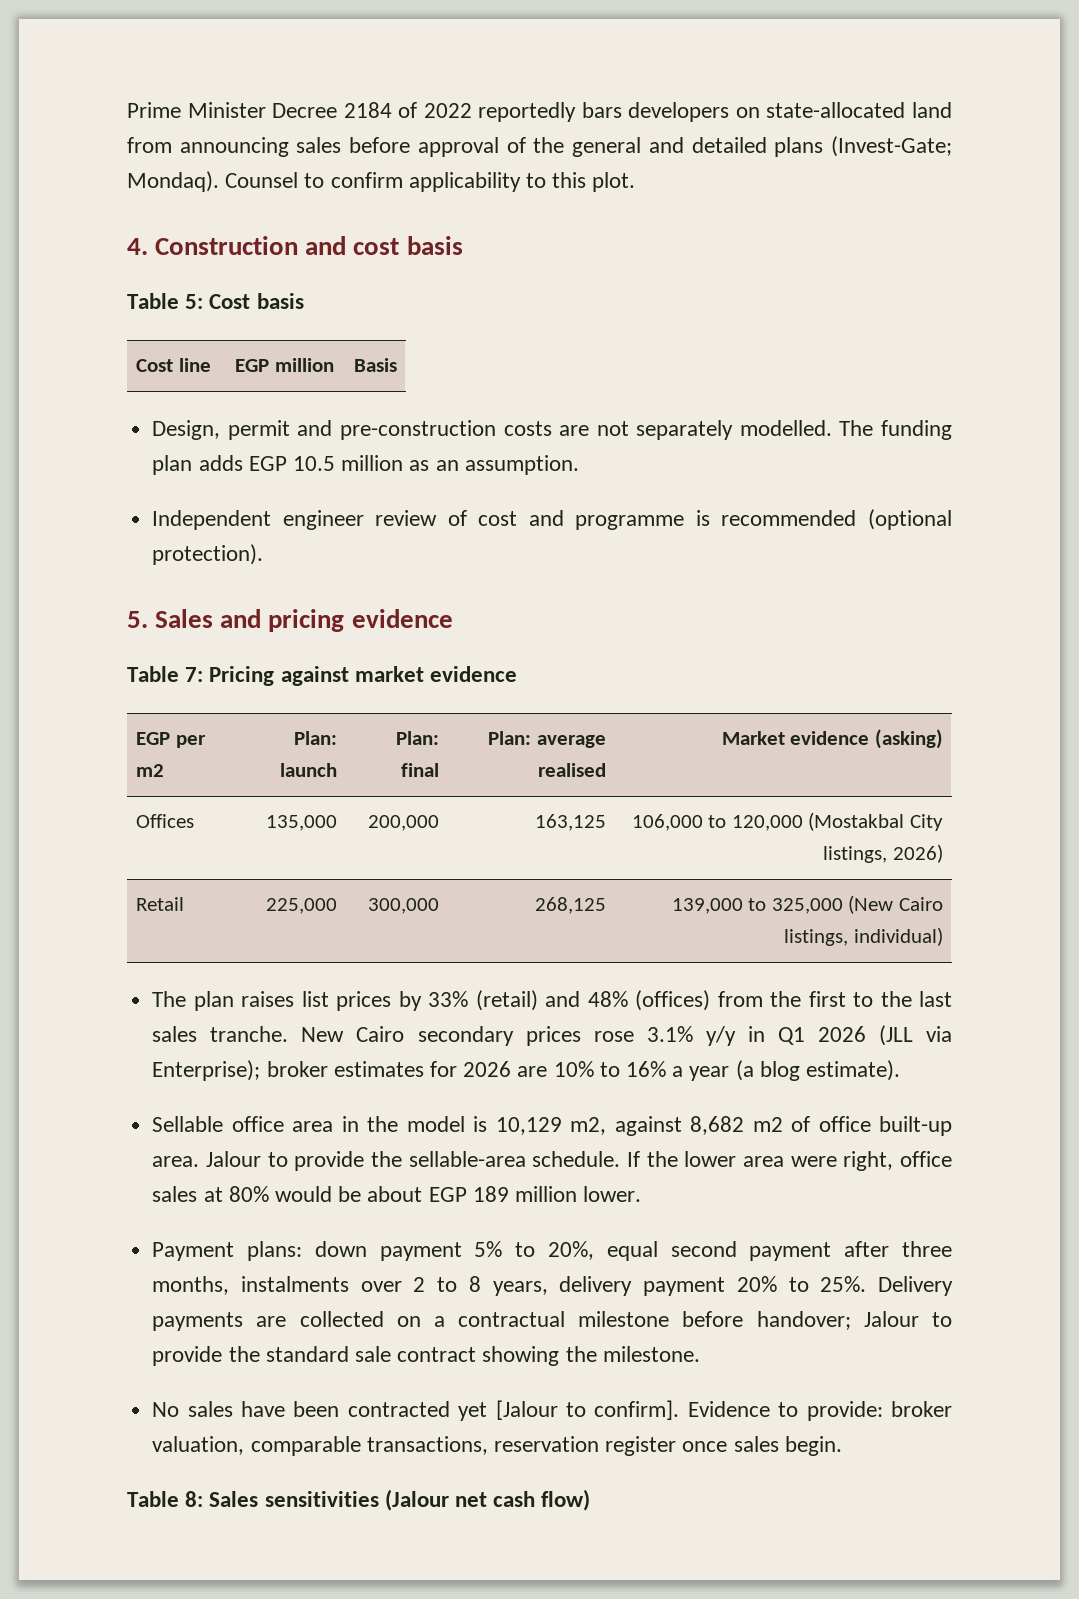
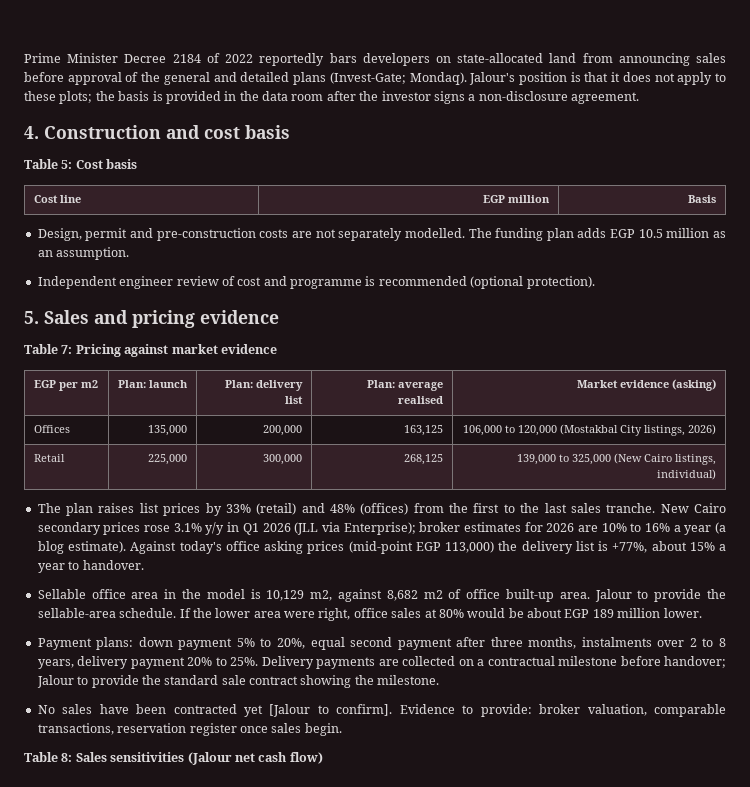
- Counsel to confirm applicability to this plot.
+ Jalour's position is that it does not apply to these plots; the basis is provided in the data room after the investor signs a non-disclosure agreement.
- EGP per m2 | Plan: launch | Plan: final | Plan: average realised | Market evidence (asking)
+ EGP per m2 | Plan: launch | Plan: delivery list | Plan: average realised | Market evidence (asking)
+ Against today's office asking prices (mid-point EGP 113,000) the delivery list is +77%, about 15% a year to handover.

